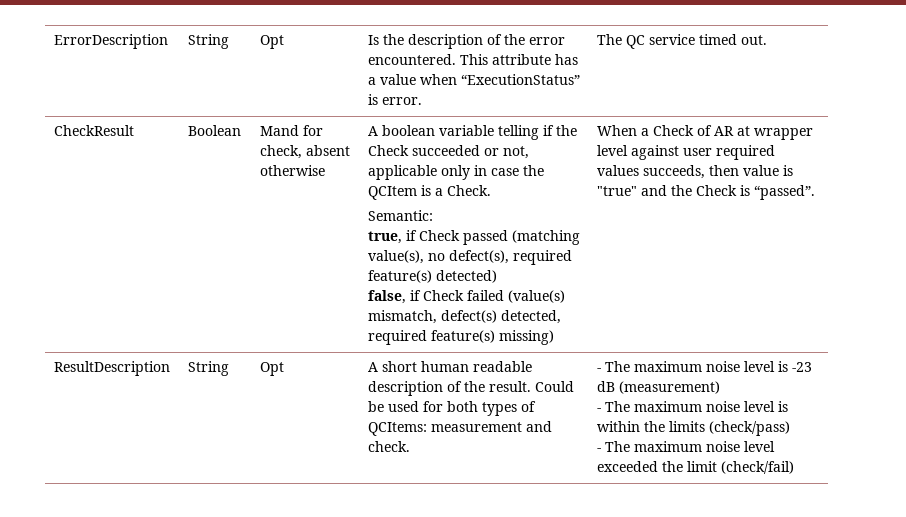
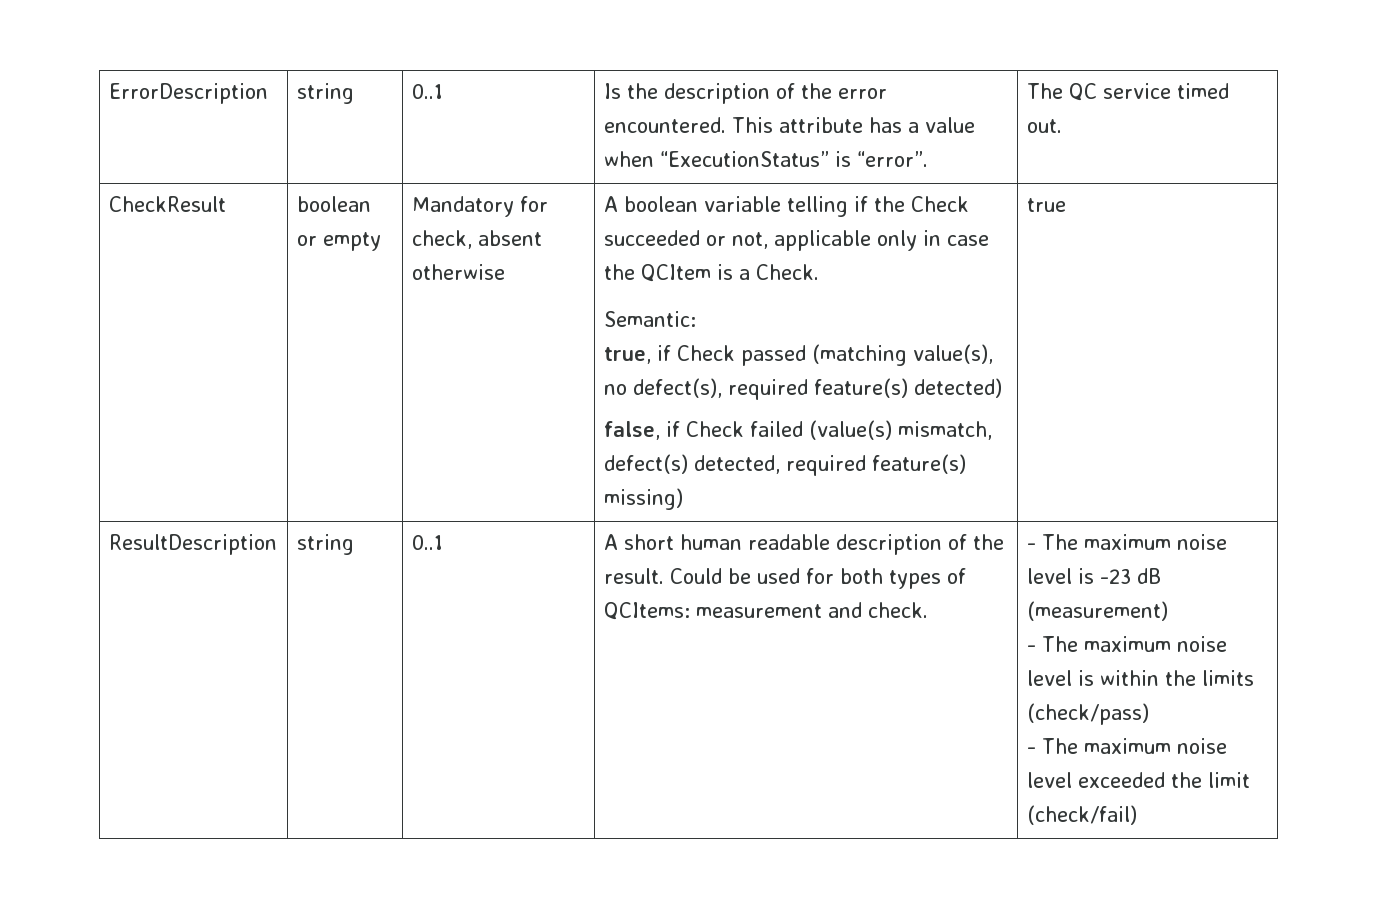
- ErrorDescription | String | Opt | Is the description of the error encountered. This attribute has a value when “ExecutionStatus” is error. | The QC service timed out.
+ ErrorDescription | string | 0..1 | Is the description of the error encountered. This attribute has a value when “ExecutionStatus” is “error”. | The QC service timed out.
- Boolean | Mand for check, absent otherwise
+ boolean or empty | Mandatory for check, absent otherwise
- When a Check of AR at wrapper level against user required values succeeds, then value is "true" and the Check is “passed”.
+ true
- ResultDescription | String | Opt
+ ResultDescription | string | 0..1

